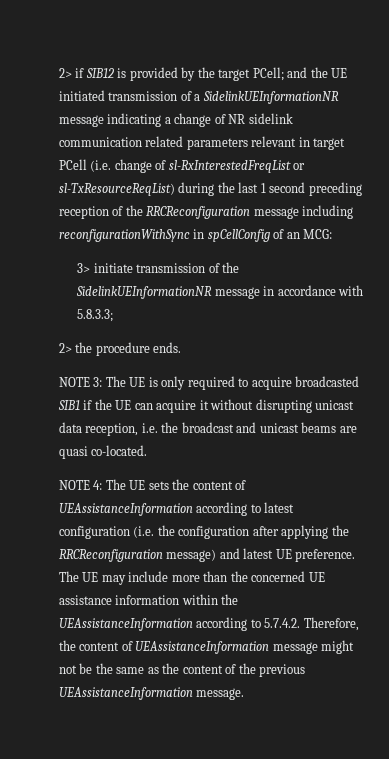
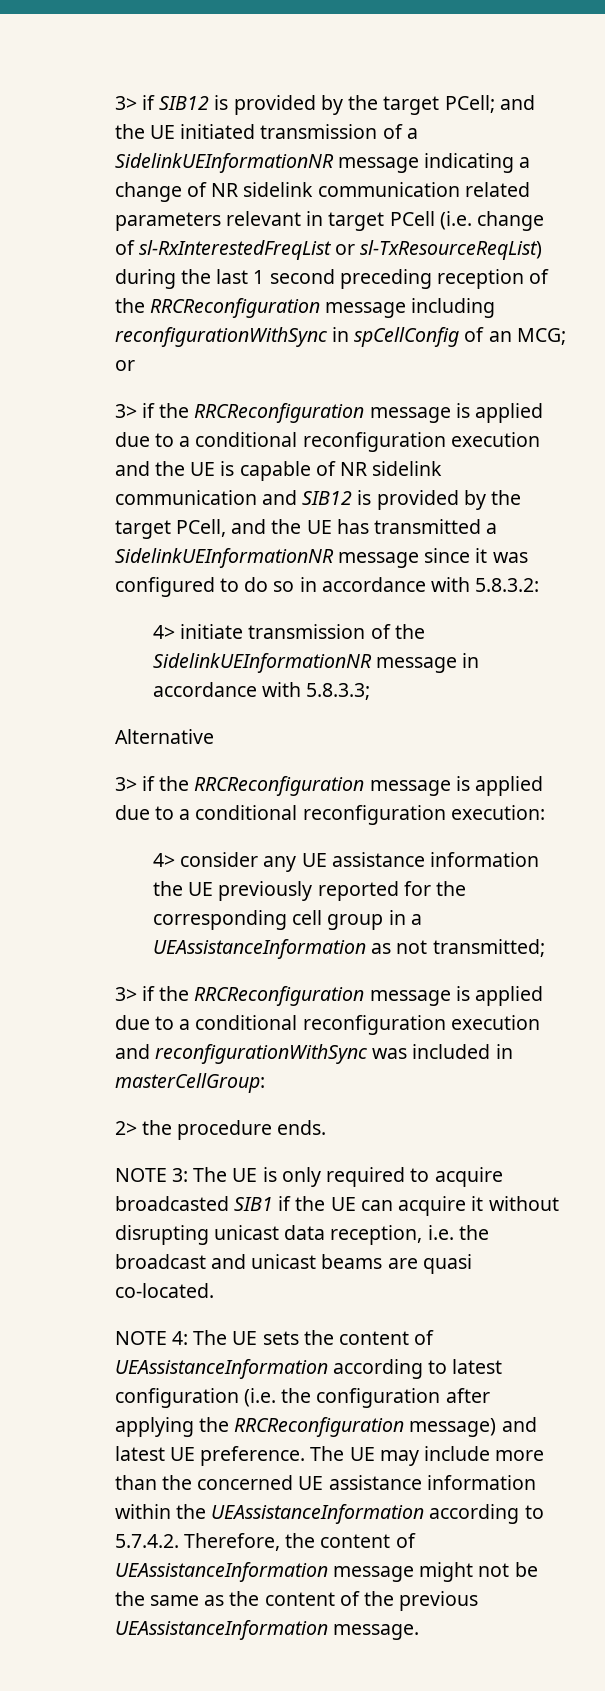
- 2> if SIB12 is provided by the target PCell;
+ 3> if SIB12 is provided by the target PCell;
- and the UE initiated transmission of a SidelinkUEInformationNR message indicating a change of NR sidelink communication related parameters relevant in target PCell (i.e. change of sl-RxInterestedFreqList or sl-TxResourceReqList) during the last 1 second preceding reception of the RRCReconfiguration message including reconfigurationWithSync in spCellConfig of an MCG:
- 3> initiate transmission of the SidelinkUEInformationNR message in accordance with 5.8.3.3;
+ and the UE initiated transmission of a SidelinkUEInformationNR message indicating a change of NR sidelink communication related parameters relevant in target PCell (i.e. change of sl-RxInterestedFreqList or sl-TxResourceReqList) during the last 1 second preceding reception of the RRCReconfiguration message including reconfigurationWithSync in spCellConfig of an MCG; or
+ 3> if the RRCReconfiguration message is applied due to a conditional reconfiguration execution and the UE is capable of NR sidelink communication and SIB12 is provided by the target PCell, and the UE has transmitted a SidelinkUEInformationNR message since it was configured to do so in accordance with 5.8.3.2:
+ 4> initiate transmission of the SidelinkUEInformationNR message in accordance with 5.8.3.3;
+ Alternative
+ 3> if the RRCReconfiguration message is applied due to a conditional reconfiguration execution:
+ 4> consider any UE assistance information the UE previously reported for the corresponding cell group in a UEAssistanceInformation as not transmitted;
+ 3> if the RRCReconfiguration message is applied due to a conditional reconfiguration execution and reconfigurationWithSync was included in masterCellGroup:

